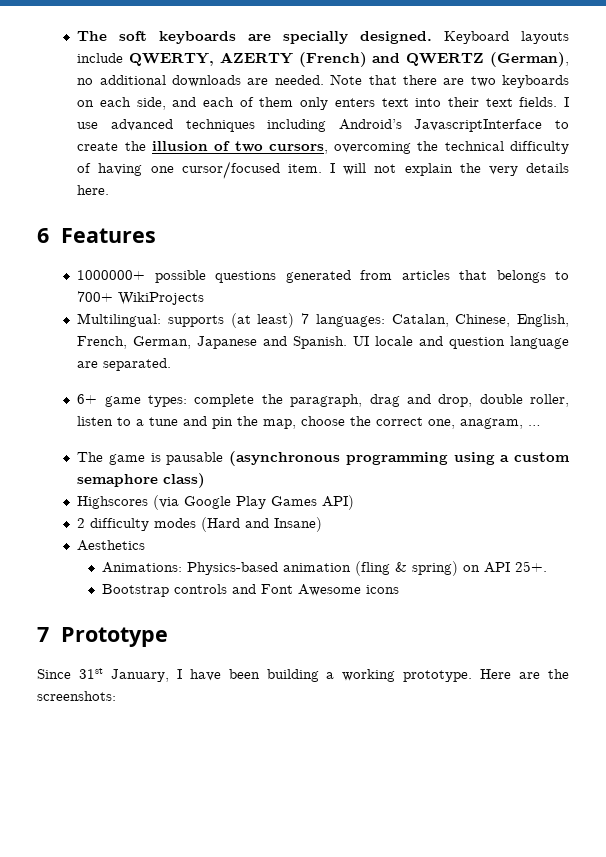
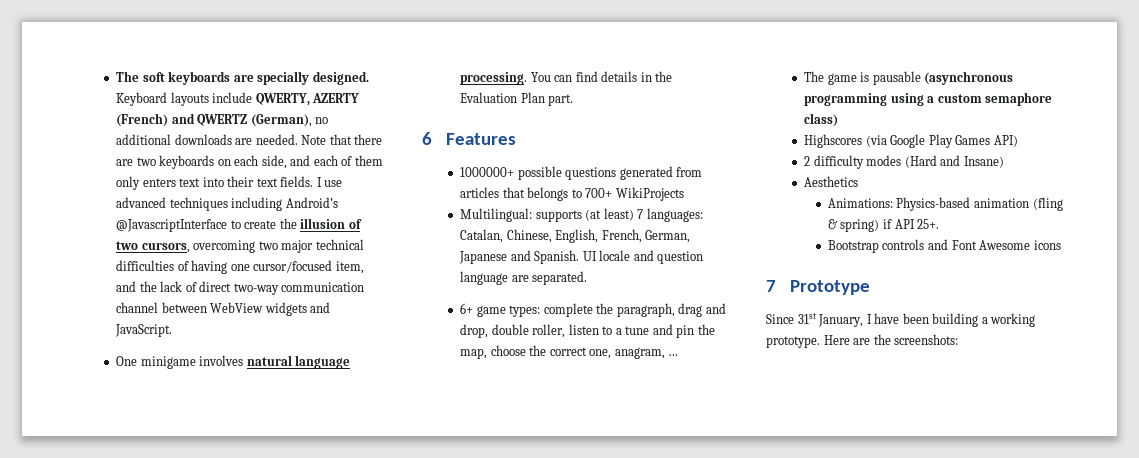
- I use advanced techniques including Android’s JavascriptInterface to create the illusion of two cursors, overcoming the technical difficulty of having one cursor/focused item. I will not explain the very details here.
+ I use advanced techniques including Android’s @JavascriptInterface to create the illusion of two cursors, overcoming two major technical difficulties of having one cursor/focused item, and the lack of direct two-way communication channel between WebView widgets and JavaScript.
+ One minigame involves natural language processing. You can find details in the Evaluation Plan part.
- Animations: Physics-based animation (fling & spring) on API 25+.
+ Animations: Physics-based animation (fling & spring) if API 25+.

